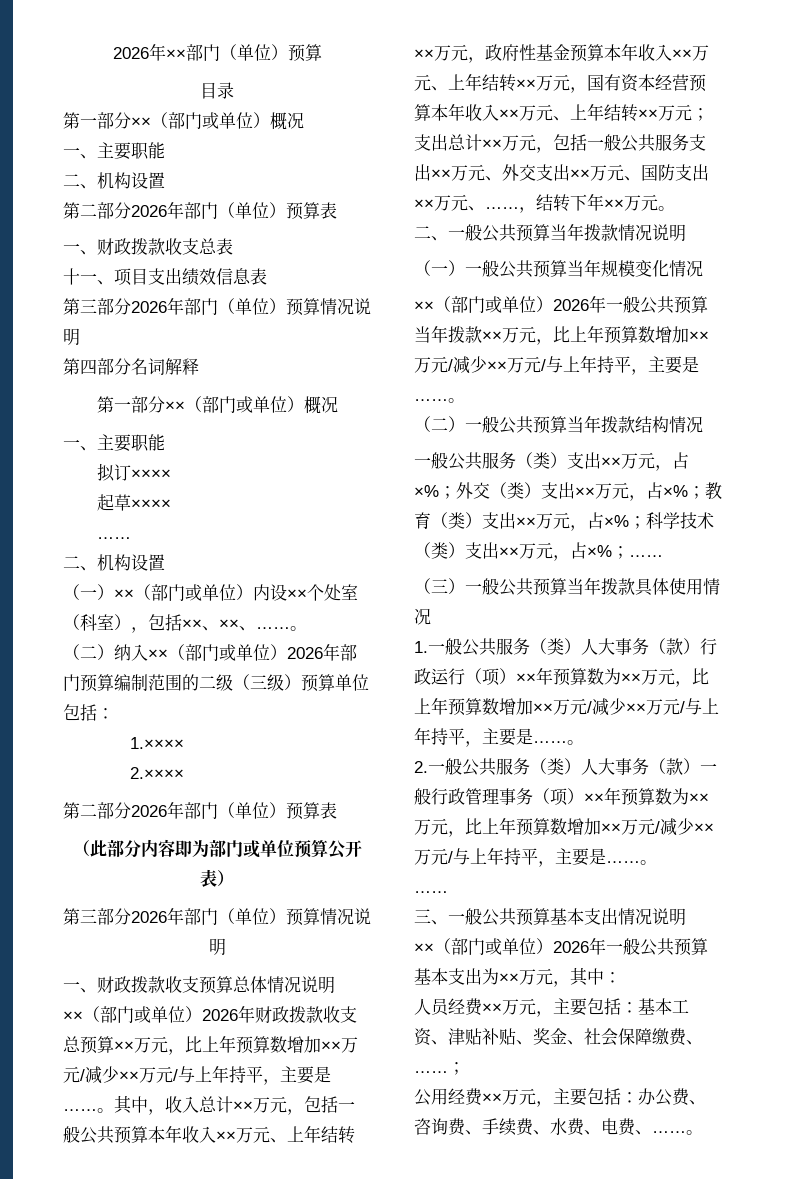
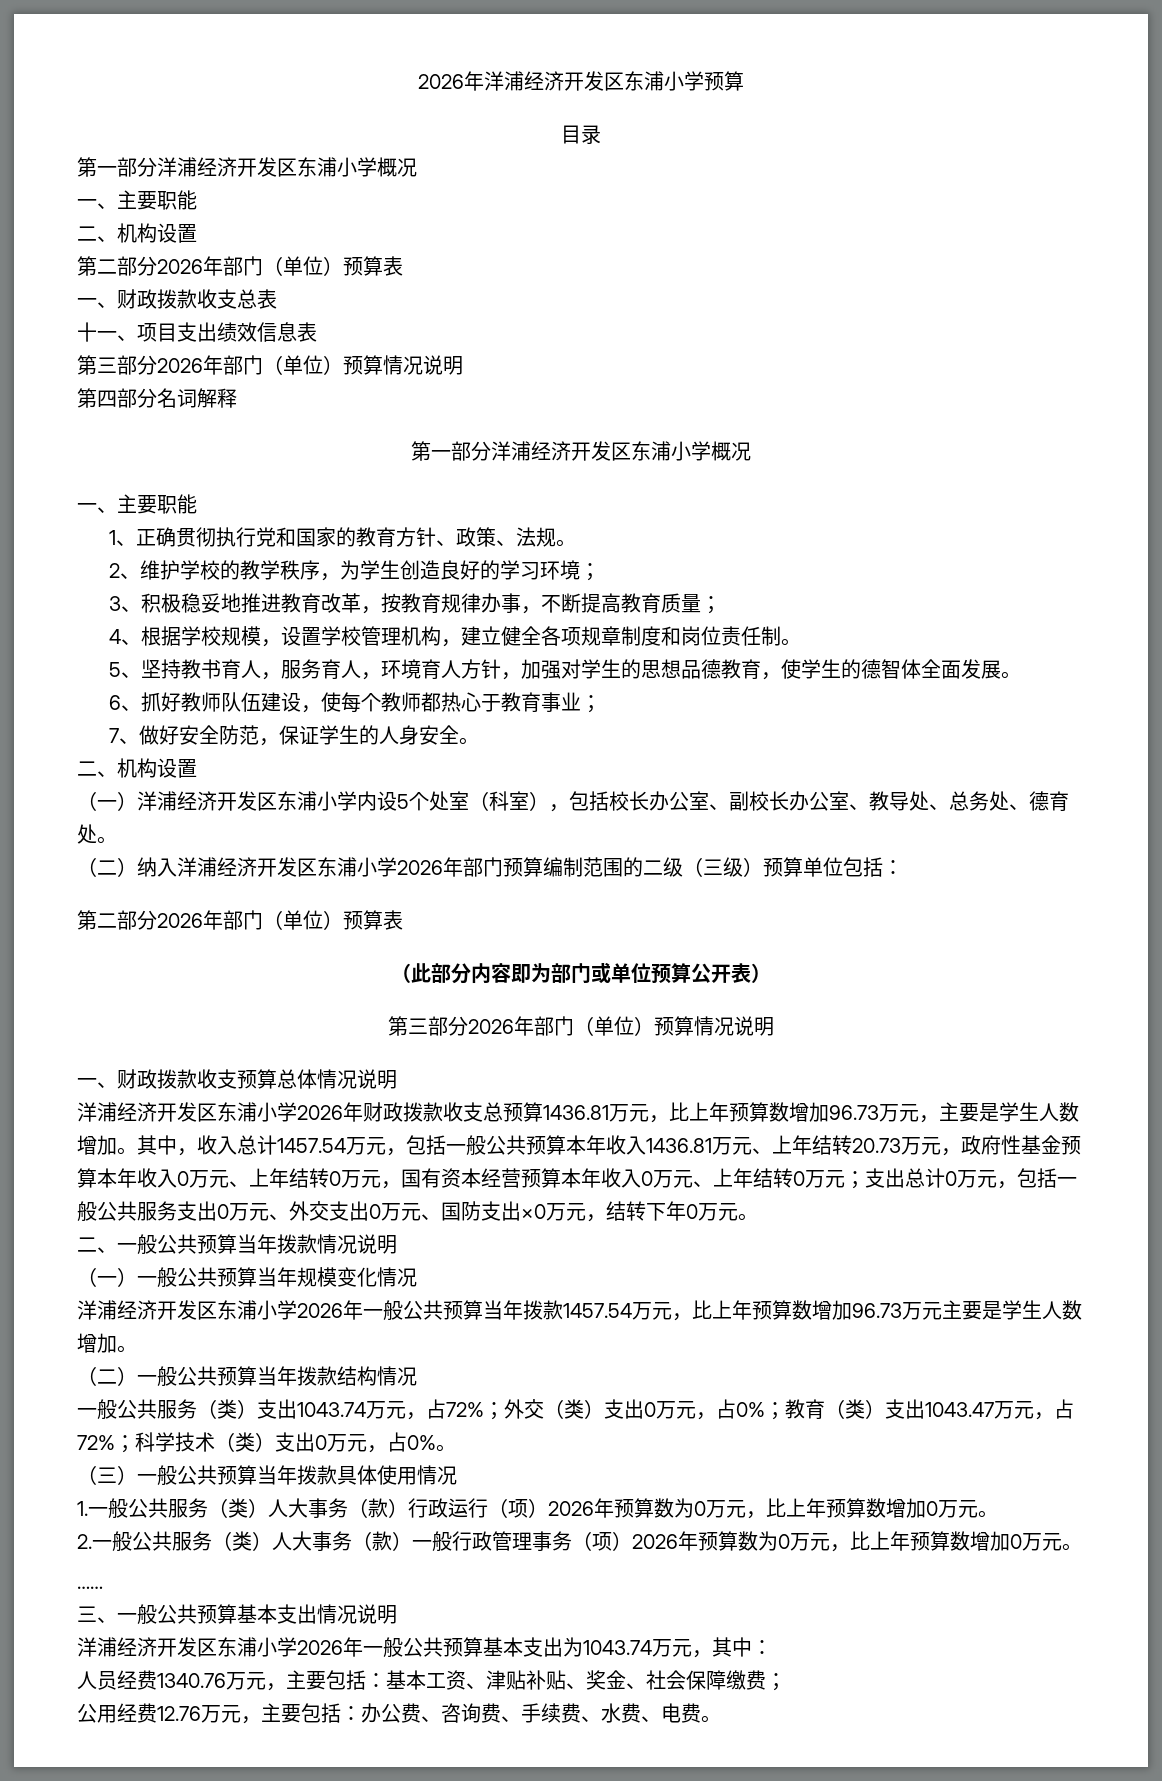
- 2026年××部门（单位）预算
+ 2026年洋浦经济开发区东浦小学预算
  目录
- 第一部分××（部门或单位）概况
+ 第一部分洋浦经济开发区东浦小学概况
  第四部分名词解释
- 第一部分××（部门或单位）概况
+ 第一部分洋浦经济开发区东浦小学概况
  一、主要职能
- 拟订××××
- 起草××××
- ……
+ 1、正确贯彻执行党和国家的教育方针、政策、法规。
+ 2、维护学校的教学秩序，为学生创造良好的学习环境；
+ 3、积极稳妥地推进教育改革，按教育规律办事，不断提高教育质量；
+ 4、根据学校规模，设置学校管理机构，建立健全各项规章制度和岗位责任制。
+ 5、坚持教书育人，服务育人，环境育人方针，加强对学生的思想品德教育，使学生的德智体全面发展。
+ 6、抓好教师队伍建设，使每个教师都热心于教育事业；
+ 7、做好安全防范，保证学生的人身安全。
- （一）××（部门或单位）内设××个处室（科室），包括××、××、……。
- （二）纳入××（部门或单位）2026年部门预算编制范围的二级（三级）预算单位包括：
+ （一）洋浦经济开发区东浦小学内设5个处室（科室），包括校长办公室、副校长办公室、教导处、总务处、德育处。
+ （二）纳入洋浦经济开发区东浦小学2026年部门预算编制范围的二级（三级）预算单位包括：
- 1.××××
- 2.××××
- ××（部门或单位）2026年财政拨款收支总预算××万元，比上年预算数增加××万元/减少××万元/与上年持平，主要是……。
+ 洋浦经济开发区东浦小学2026年财政拨款收支总预算1436.81万元，比上年预算数增加96.73万元，主要是学生人数增加。
- 其中，收入总计××万元，包括一般公共预算本年收入××万元、上年结转××万元，政府性基金预算本年收入××万元、上年结转××万元，国有资本经营预算本年收入××万元、上年结转××万元；支出总计××万元，包括一般公共服务支出××万元、外交支出××万元、国防支出××万元、……，结转下年××万元。
+ 其中，收入总计1457.54万元，包括一般公共预算本年收入1436.81万元、上年结转20.73万元，政府性基金预算本年收入0万元、上年结转0万元，国有资本经营预算本年收入0万元、上年结转0万元；支出总计0万元，包括一般公共服务支出0万元、外交支出0万元、国防支出×0万元，结转下年0万元。
- ××（部门或单位）2026年一般公共预算当年拨款××万元，比上年预算数增加××万元/减少××万元/与上年持平，主要是……。
+ 洋浦经济开发区东浦小学2026年一般公共预算当年拨款1457.54万元，比上年预算数增加96.73万元主要是学生人数增加。
- 一般公共服务（类）支出××万元，占×%；外交（类）支出××万元，占×%；教育（类）支出××万元，占×%；科学技术（类）支出××万元，占×%；……
+ 一般公共服务（类）支出1043.74万元，占72%；外交（类）支出0万元，占0%；教育（类）支出1043.47万元，占72%；科学技术（类）支出0万元，占0%。
- 1.一般公共服务（类）人大事务（款）行政运行（项）××年预算数为××万元，比上年预算数增加××万元/减少××万元/与上年持平，主要是……。
+ 1.一般公共服务（类）人大事务（款）行政运行（项）2026年预算数为0万元，比上年预算数增加0万元。
- 2.一般公共服务（类）人大事务（款）一般行政管理事务（项）××年预算数为××万元，比上年预算数增加××万元/减少××万元/与上年持平，主要是……。
+ 2.一般公共服务（类）人大事务（款）一般行政管理事务（项）2026年预算数为0万元，比上年预算数增加0万元。
- ××（部门或单位）2026年一般公共预算基本支出为××万元，其中：
+ 洋浦经济开发区东浦小学2026年一般公共预算基本支出为1043.74万元，其中：
- 人员经费××万元，主要包括：基本工资、津贴补贴、奖金、社会保障缴费、……；
+ 人员经费1340.76万元，主要包括：基本工资、津贴补贴、奖金、社会保障缴费；
- 公用经费××万元，主要包括：办公费、咨询费、手续费、水费、电费、……。
+ 公用经费12.76万元，主要包括：办公费、咨询费、手续费、水费、电费。

